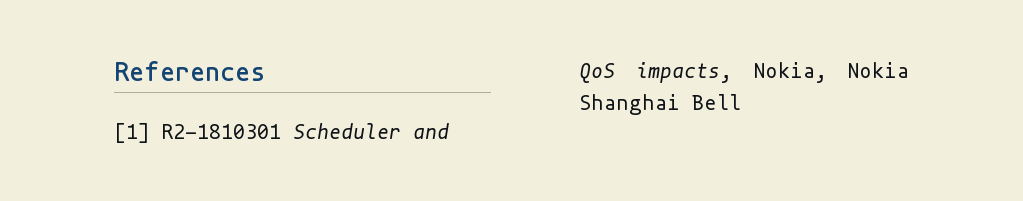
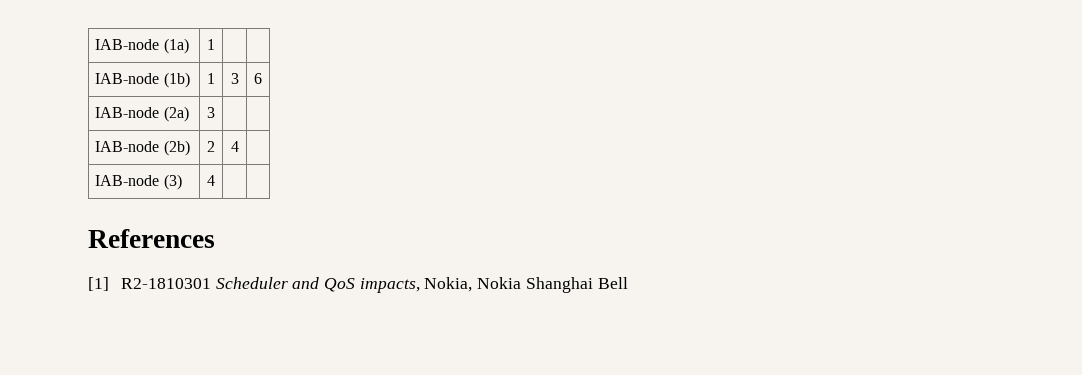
+ IAB-node (1a) | 1 | |
+ IAB-node (1b) | 1 | 3 | 6
+ IAB-node (2a) | 3 | |
+ IAB-node (2b) | 2 | 4 |
+ IAB-node (3) | 4 | |

